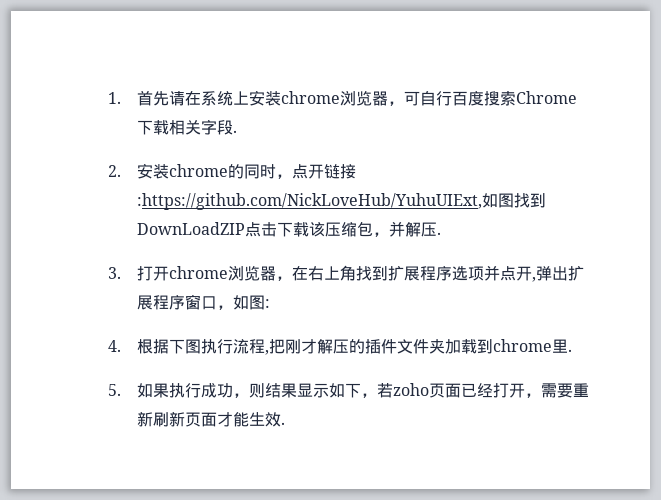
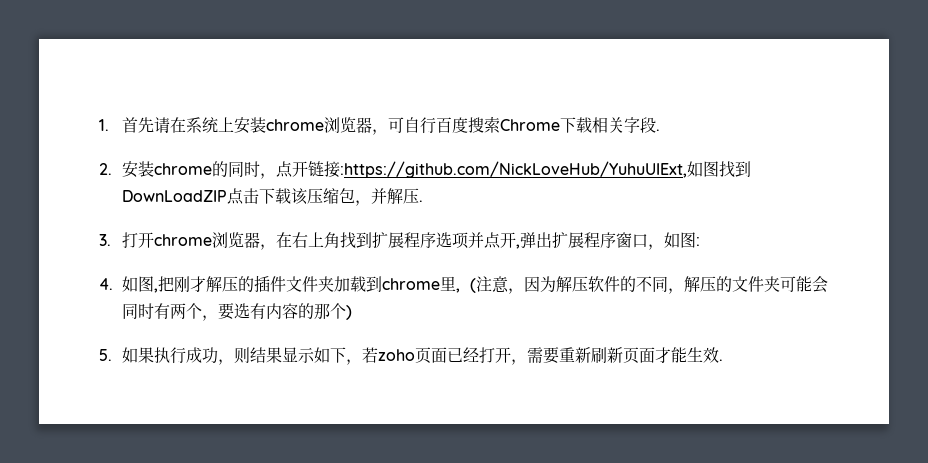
- 4.根据下图执行流程,把刚才解压的插件文件夹加载到chrome里.
+ 4.如图,把刚才解压的插件文件夹加载到chrome里, (注意，因为解压软件的不同，解压的文件夹可能会同时有两个，要选有内容的那个)

